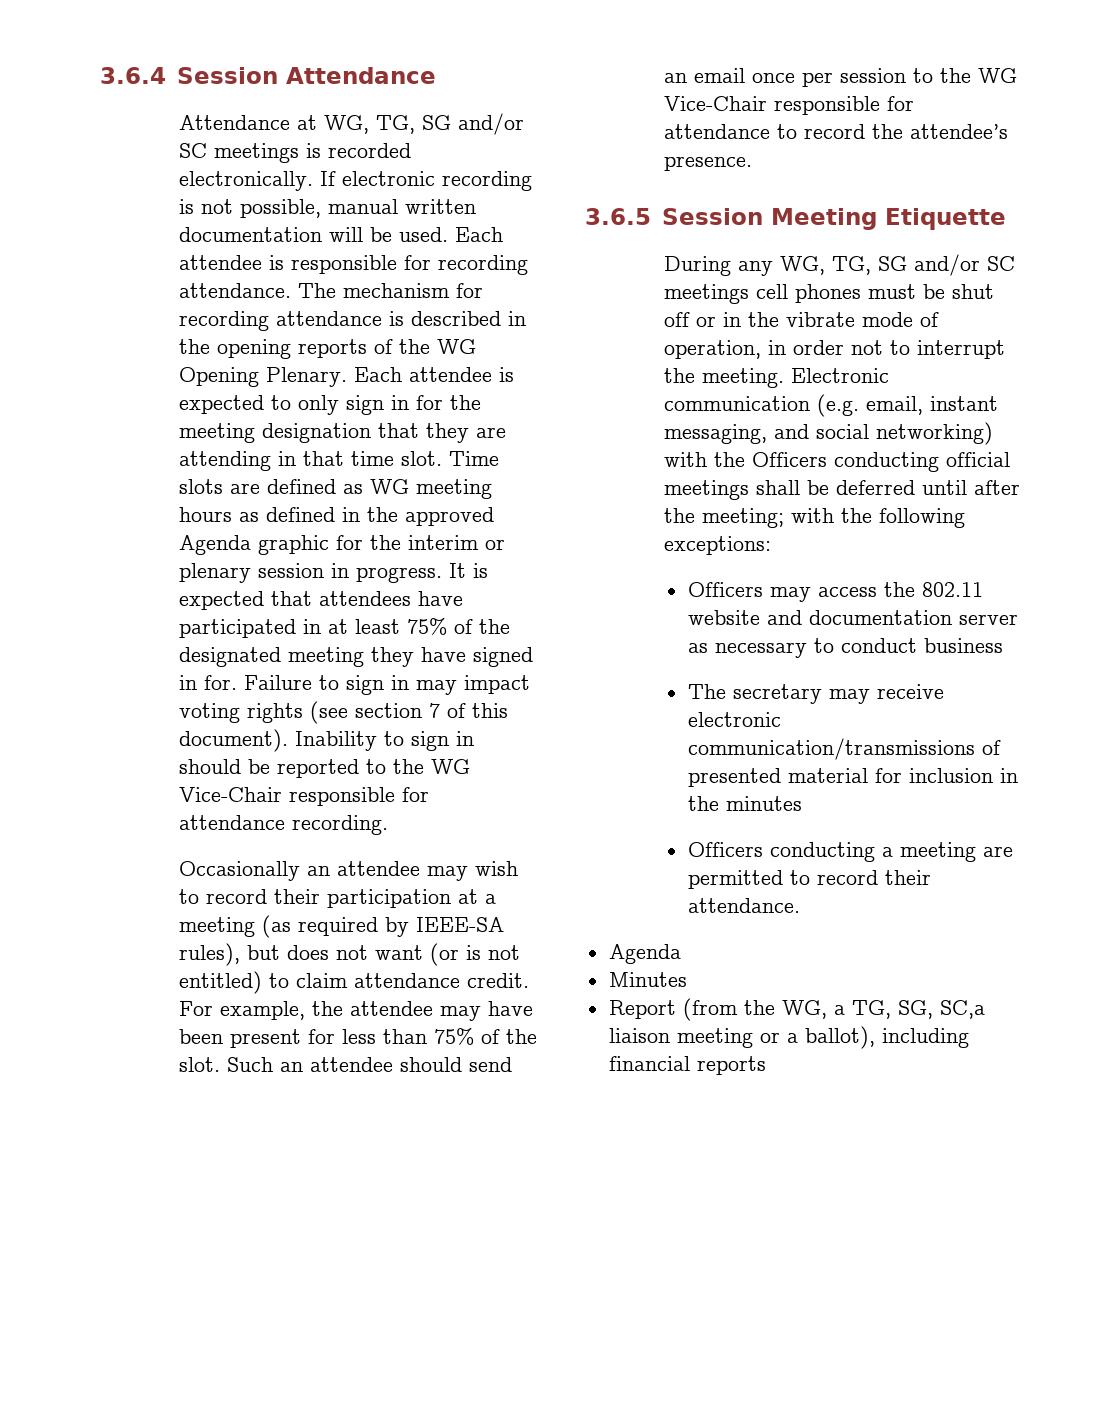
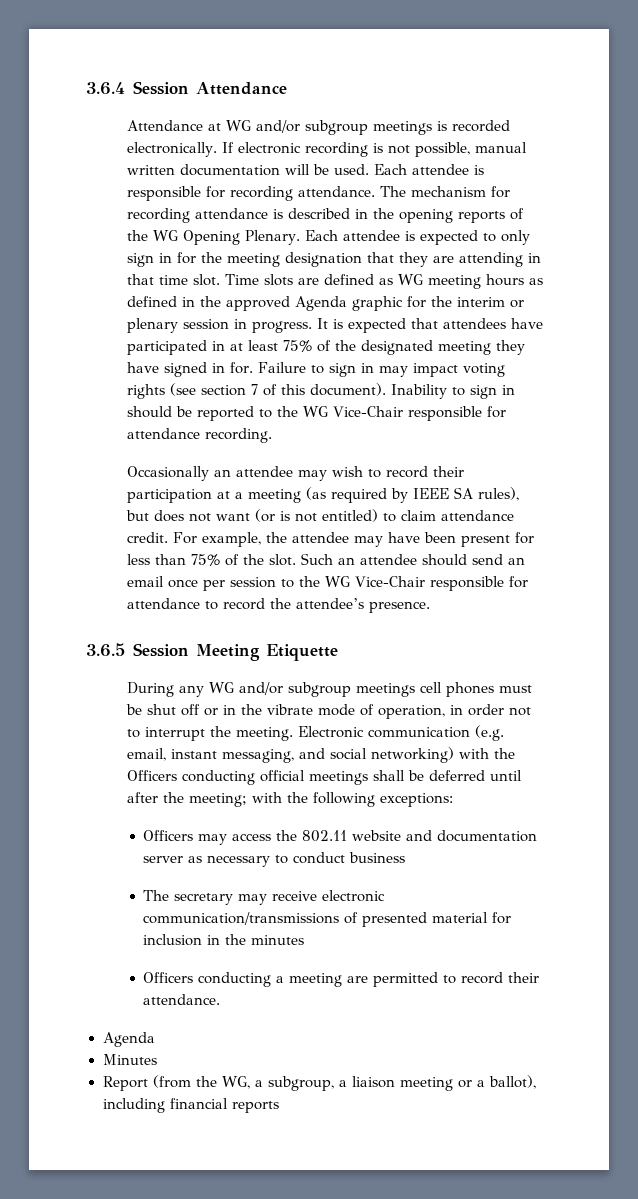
- Attendance at WG, TG, SG and/or SC meetings is recorded electronically.
+ Attendance at WG and/or subgroup meetings is recorded electronically.
- Occasionally an attendee may wish to record their participation at a meeting (as required by IEEE-SA rules), but does not want (or is not entitled) to claim attendance credit.
+ Occasionally an attendee may wish to record their participation at a meeting (as required by IEEE SA rules), but does not want (or is not entitled) to claim attendance credit.
- During any WG, TG, SG and/or SC meetings cell phones must be shut off or in the vibrate mode of operation, in order not to interrupt the meeting.
+ During any WG and/or subgroup meetings cell phones must be shut off or in the vibrate mode of operation, in order not to interrupt the meeting.
- Report (from the WG, a TG, SG, SC,a liaison meeting or a ballot), including financial reports
+ Report (from the WG, a subgroup, a liaison meeting or a ballot), including financial reports

